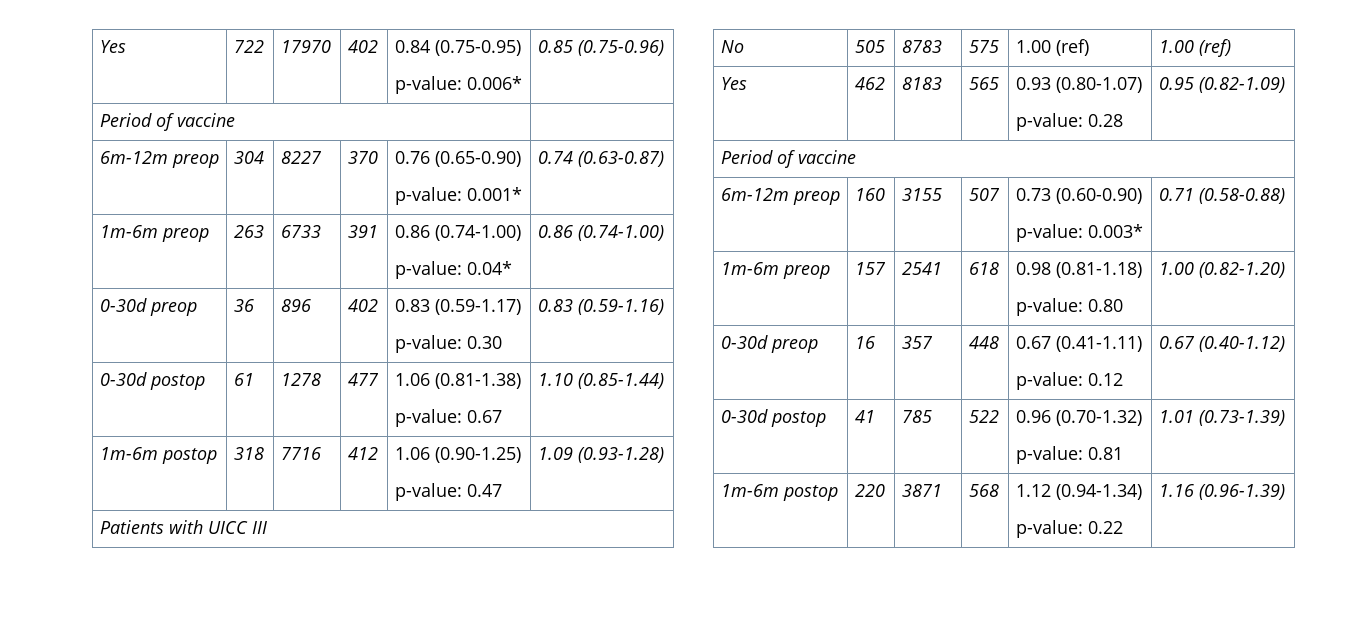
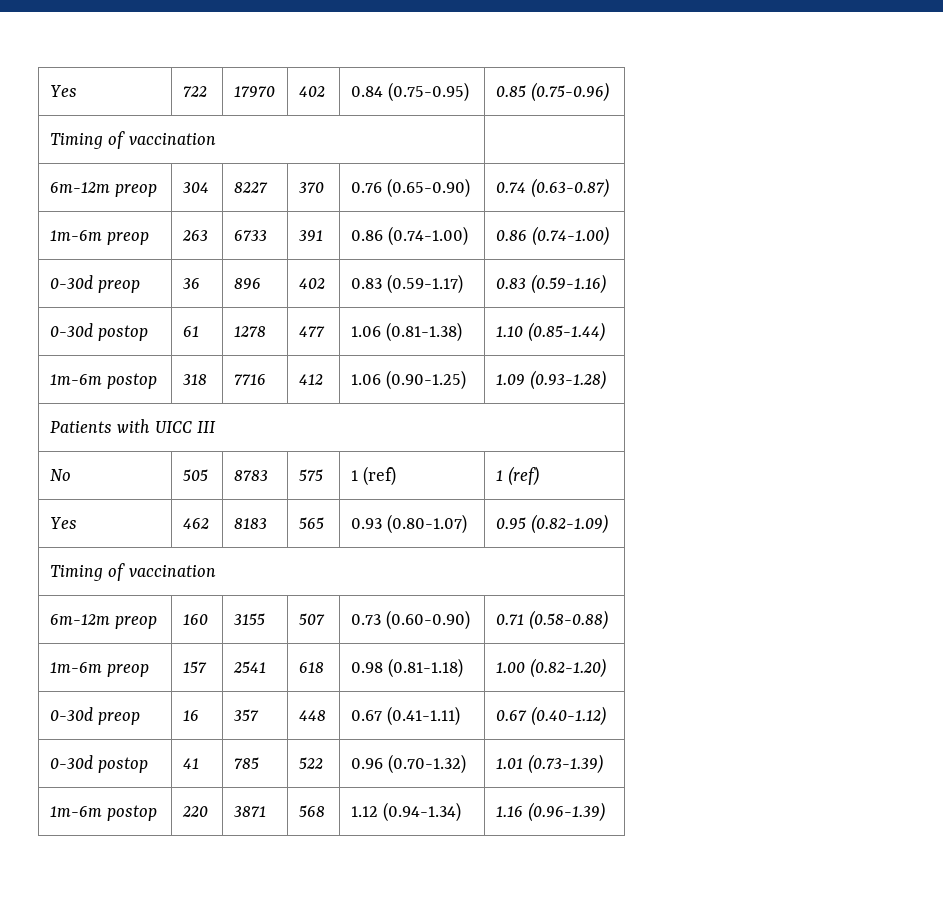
- Yes | 722 | 17970 | 402 | 0.84 (0.75-0.95)
- p-value: 0.006* | 0.85 (0.75-0.96)
+ Yes | 722 | 17970 | 402 | 0.84 (0.75-0.95) | 0.85 (0.75-0.96)
- Period of vaccine |
+ Timing of vaccination |
- 6m-12m preop | 304 | 8227 | 370 | 0.76 (0.65-0.90)
- p-value: 0.001* | 0.74 (0.63-0.87)
+ 6m-12m preop | 304 | 8227 | 370 | 0.76 (0.65-0.90) | 0.74 (0.63-0.87)
- 1m-6m preop | 263 | 6733 | 391 | 0.86 (0.74-1.00)
- p-value: 0.04* | 0.86 (0.74-1.00)
+ 1m-6m preop | 263 | 6733 | 391 | 0.86 (0.74-1.00) | 0.86 (0.74-1.00)
- 0-30d preop | 36 | 896 | 402 | 0.83 (0.59-1.17)
- p-value: 0.30 | 0.83 (0.59-1.16)
+ 0-30d preop | 36 | 896 | 402 | 0.83 (0.59-1.17) | 0.83 (0.59-1.16)
- 0-30d postop | 61 | 1278 | 477 | 1.06 (0.81-1.38)
- p-value: 0.67 | 1.10 (0.85-1.44)
+ 0-30d postop | 61 | 1278 | 477 | 1.06 (0.81-1.38) | 1.10 (0.85-1.44)
- 1m-6m postop | 318 | 7716 | 412 | 1.06 (0.90-1.25)
- p-value: 0.47 | 1.09 (0.93-1.28)
+ 1m-6m postop | 318 | 7716 | 412 | 1.06 (0.90-1.25) | 1.09 (0.93-1.28)
- No | 505 | 8783 | 575 | 1.00 (ref) | 1.00 (ref)
+ No | 505 | 8783 | 575 | 1 (ref) | 1 (ref)
- Yes | 462 | 8183 | 565 | 0.93 (0.80-1.07)
- p-value: 0.28 | 0.95 (0.82-1.09)
- Period of vaccine
+ Yes | 462 | 8183 | 565 | 0.93 (0.80-1.07) | 0.95 (0.82-1.09)
+ Timing of vaccination
- 6m-12m preop | 160 | 3155 | 507 | 0.73 (0.60-0.90)
- p-value: 0.003* | 0.71 (0.58-0.88)
+ 6m-12m preop | 160 | 3155 | 507 | 0.73 (0.60-0.90) | 0.71 (0.58-0.88)
- 1m-6m preop | 157 | 2541 | 618 | 0.98 (0.81-1.18)
- p-value: 0.80 | 1.00 (0.82-1.20)
+ 1m-6m preop | 157 | 2541 | 618 | 0.98 (0.81-1.18) | 1.00 (0.82-1.20)
- 0-30d preop | 16 | 357 | 448 | 0.67 (0.41-1.11)
- p-value: 0.12 | 0.67 (0.40-1.12)
+ 0-30d preop | 16 | 357 | 448 | 0.67 (0.41-1.11) | 0.67 (0.40-1.12)
- 0-30d postop | 41 | 785 | 522 | 0.96 (0.70-1.32)
- p-value: 0.81 | 1.01 (0.73-1.39)
+ 0-30d postop | 41 | 785 | 522 | 0.96 (0.70-1.32) | 1.01 (0.73-1.39)
- 1m-6m postop | 220 | 3871 | 568 | 1.12 (0.94-1.34)
- p-value: 0.22 | 1.16 (0.96-1.39)
+ 1m-6m postop | 220 | 3871 | 568 | 1.12 (0.94-1.34) | 1.16 (0.96-1.39)

